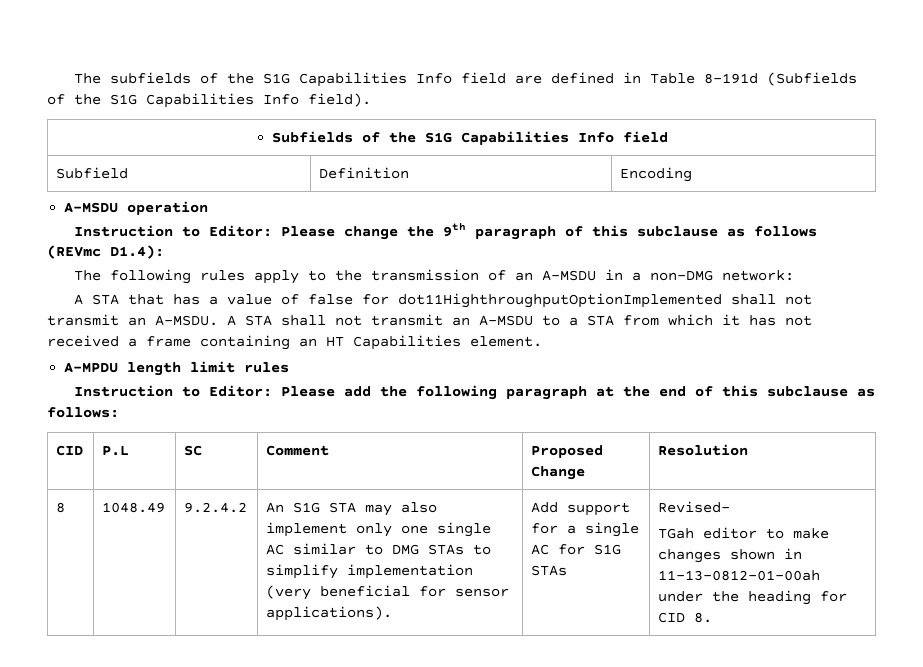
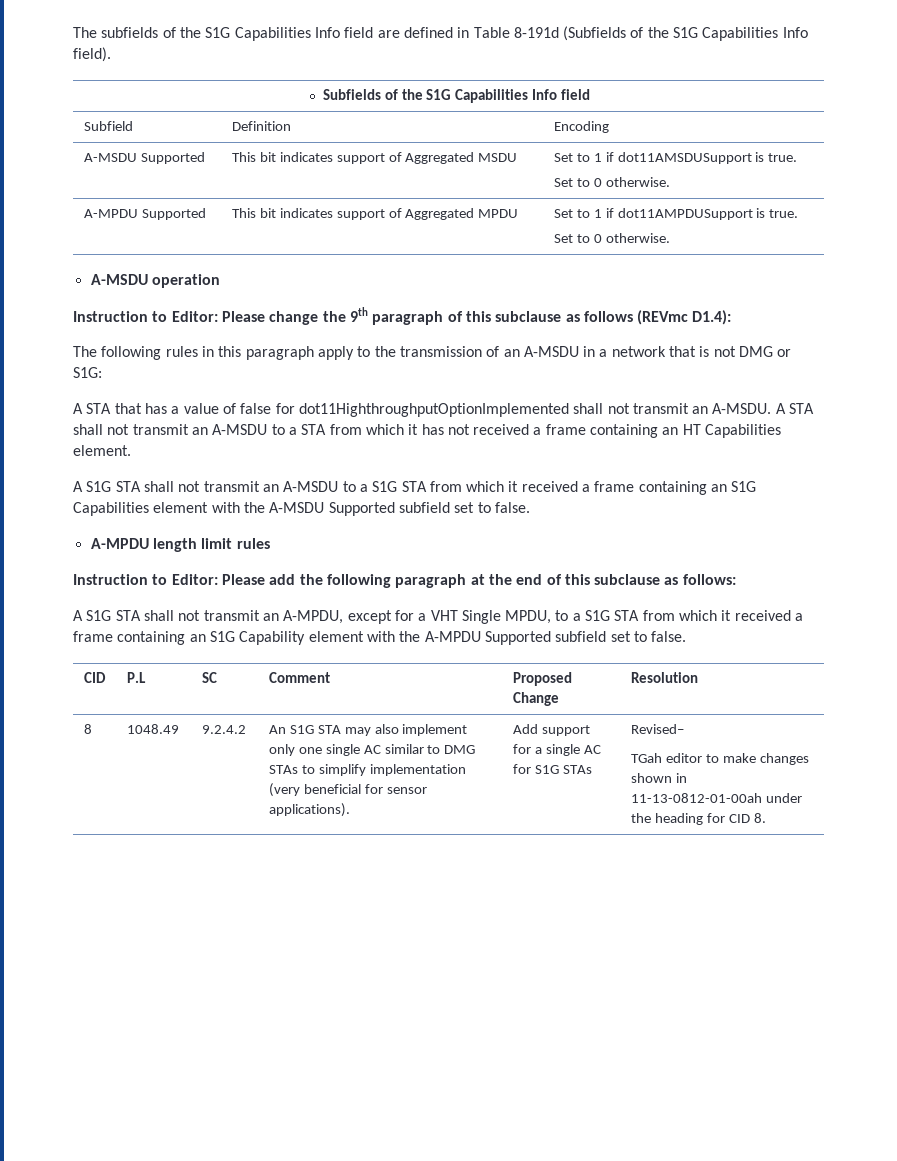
+ A-MSDU Supported | This bit indicates support of Aggregated MSDU | Set to 1 if dot11AMSDUSupport is true.
+ Set to 0 otherwise.
+ A-MPDU Supported | This bit indicates support of Aggregated MPDU | Set to 1 if dot11AMPDUSupport is true.
+ Set to 0 otherwise.
- The following rules apply to the transmission of an A-MSDU in a non-DMG network:
+ The following rules in this paragraph apply to the transmission of an A-MSDU in a network that is not DMG or S1G:
+ A S1G STA shall not transmit an A-MSDU to a S1G STA from which it received a frame containing an S1G Capabilities element with the A-MSDU Supported subfield set to false.
+ A S1G STA shall not transmit an A-MPDU, except for a VHT Single MPDU, to a S1G STA from which it received a frame containing an S1G Capability element with the A-MPDU Supported subfield set to false.

